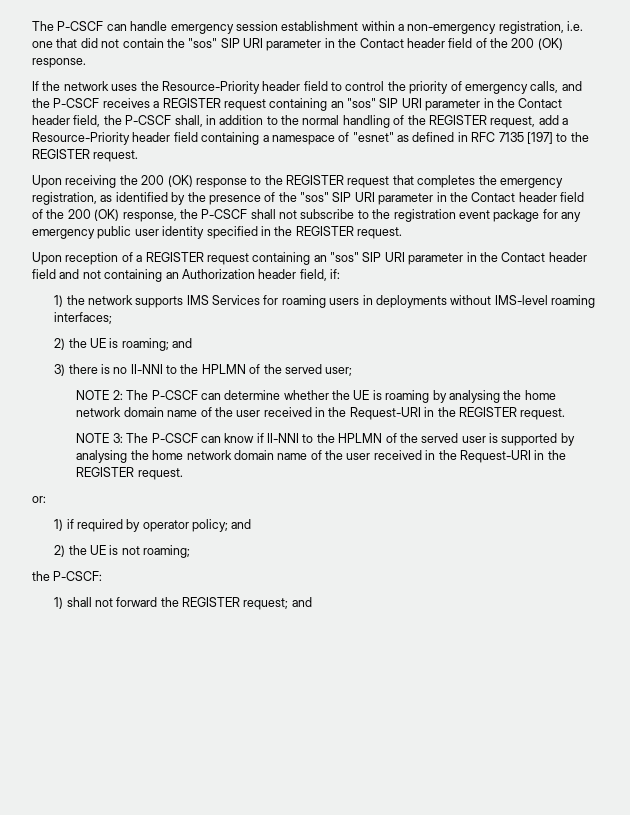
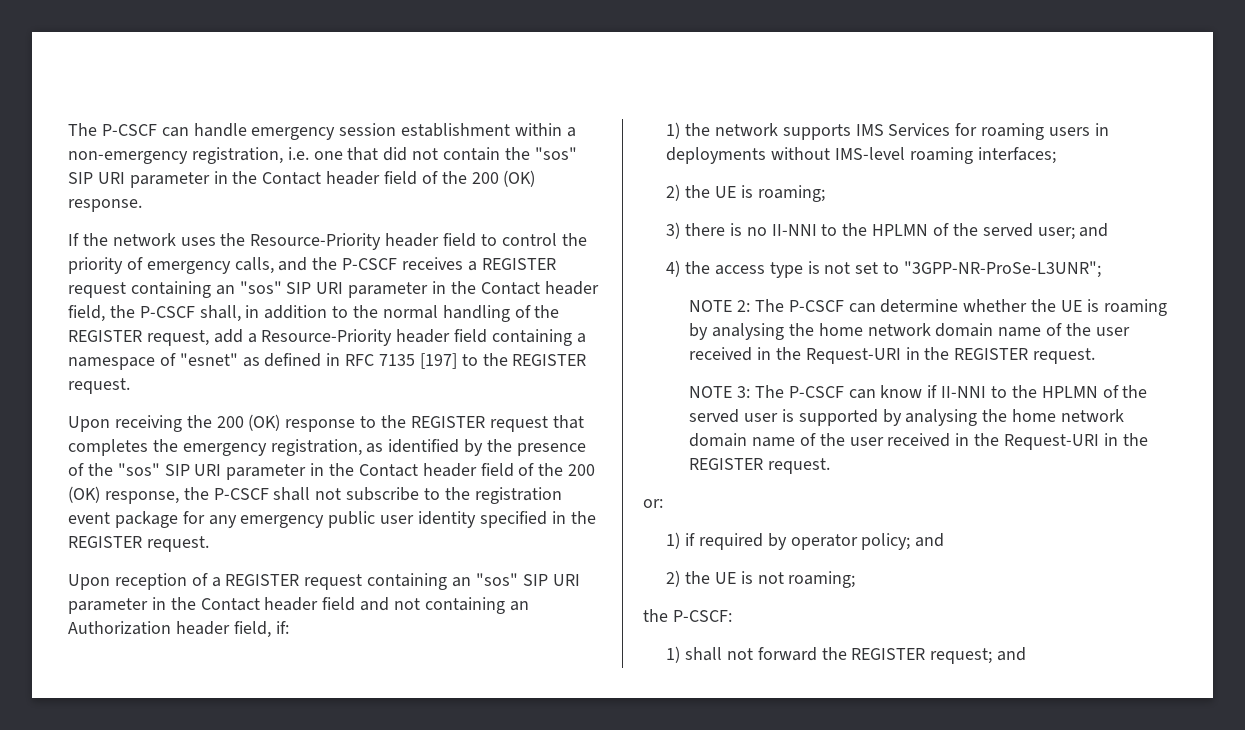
- 2) the UE is roaming; and
+ 2) the UE is roaming;
- 3) there is no II-NNI to the HPLMN of the served user;
+ 3) there is no II-NNI to the HPLMN of the served user; and
+ 4) the access type is not set to "3GPP-NR-ProSe-L3UNR";

